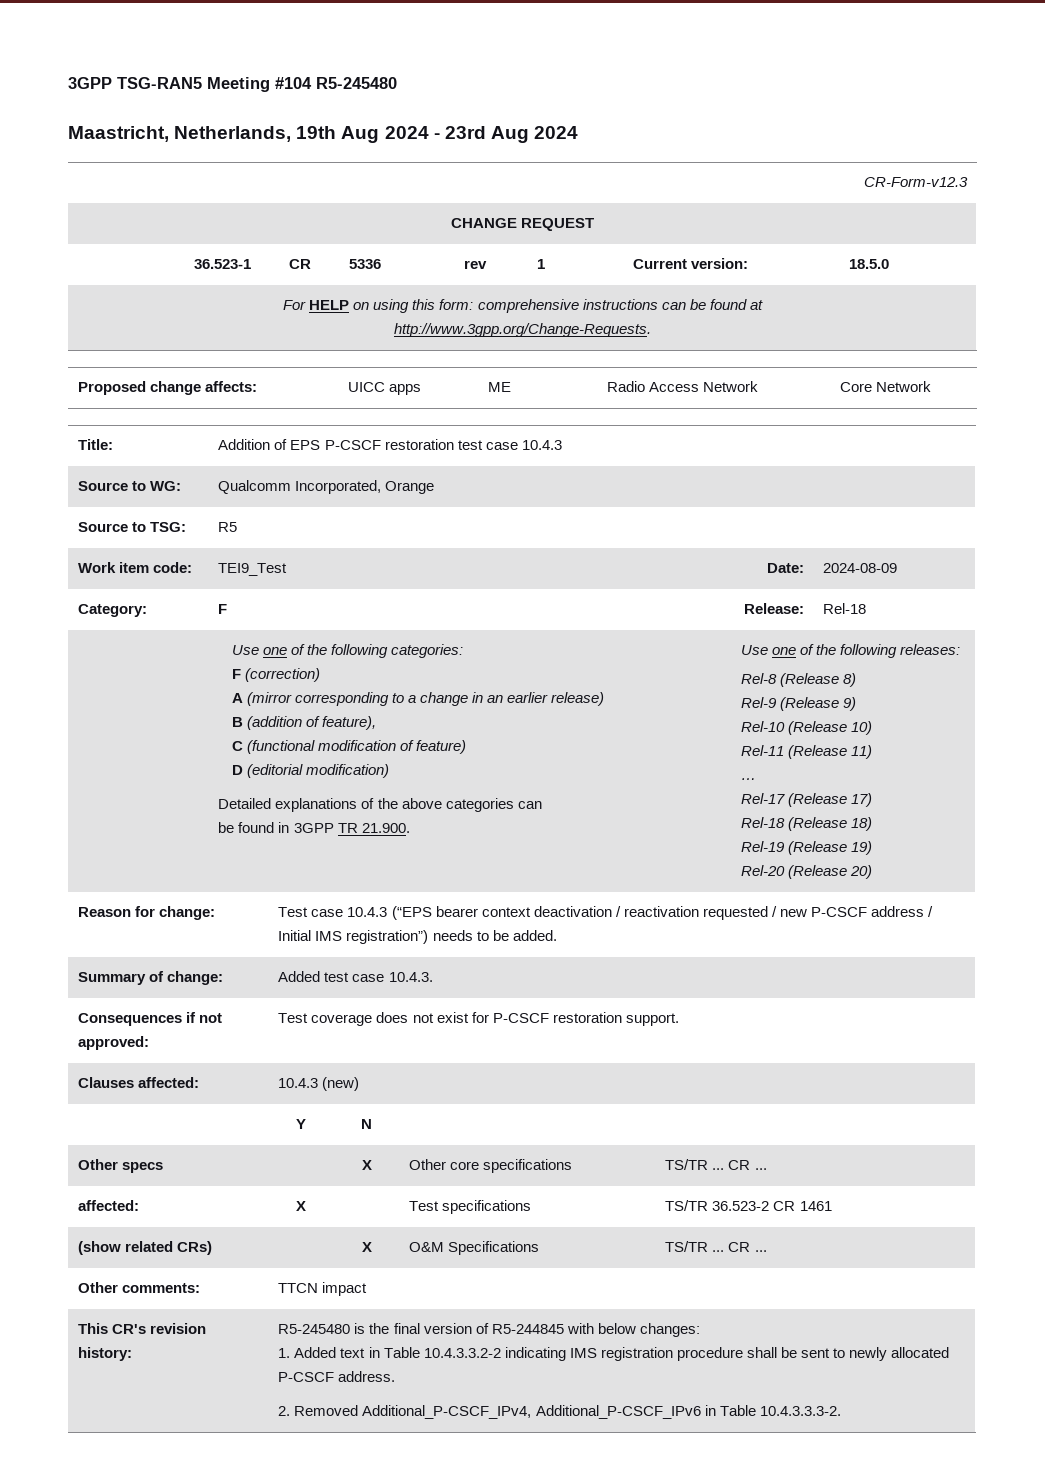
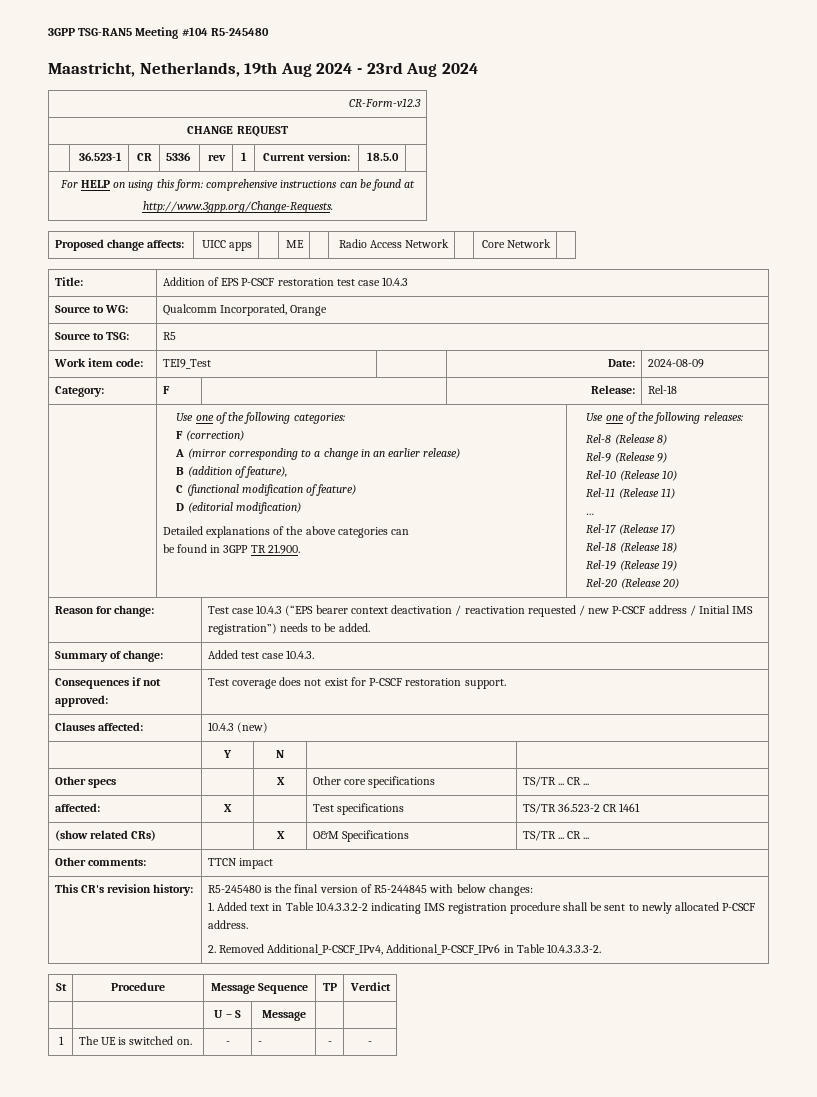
+ St | Procedure | Message Sequence | TP | Verdict
+ | | U – S | Message | |
+ 1 | The UE is switched on. | - | - | - | -

